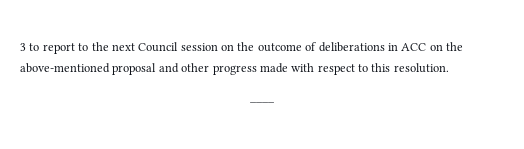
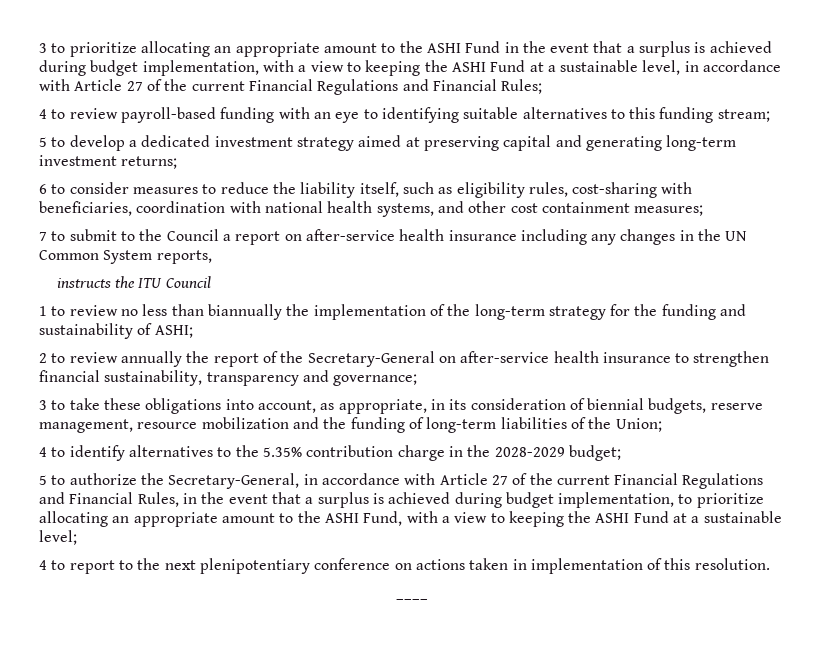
- 3 to report to the next Council session on the outcome of deliberations in ACC on the above-mentioned proposal and other progress made with respect to this resolution.
+ 3 to prioritize allocating an appropriate amount to the ASHI Fund in the event that a surplus is achieved during budget implementation, with a view to keeping the ASHI Fund at a sustainable level, in accordance with Article 27 of the current Financial Regulations and Financial Rules;
+ 4 to review payroll-based funding with an eye to identifying suitable alternatives to this funding stream;
+ 5 to develop a dedicated investment strategy aimed at preserving capital and generating long-term investment returns;
+ 6 to consider measures to reduce the liability itself, such as eligibility rules, cost-sharing with beneficiaries, coordination with national health systems, and other cost containment measures;
+ 7 to submit to the Council a report on after-service health insurance including any changes in the UN Common System reports,
+ instructs the ITU Council
+ 1 to review no less than biannually the implementation of the long-term strategy for the funding and sustainability of ASHI;
+ 2 to review annually the report of the Secretary-General on after-service health insurance to strengthen financial sustainability, transparency and governance;
+ 3 to take these obligations into account, as appropriate, in its consideration of biennial budgets, reserve management, resource mobilization and the funding of long-term liabilities of the Union;
+ 4 to identify alternatives to the 5.35% contribution charge in the 2028-2029 budget;
+ 5 to authorize the Secretary-General, in accordance with Article 27 of the current Financial Regulations and Financial Rules, in the event that a surplus is achieved during budget implementation, to prioritize allocating an appropriate amount to the ASHI Fund, with a view to keeping the ASHI Fund at a sustainable level;
+ 4 to report to the next plenipotentiary conference on actions taken in implementation of this resolution.

